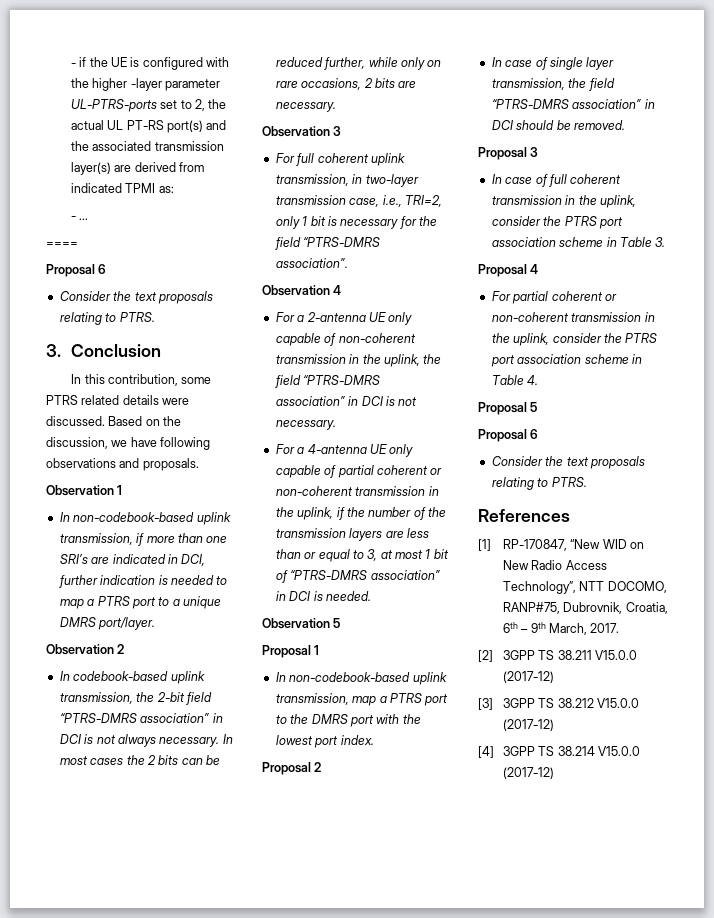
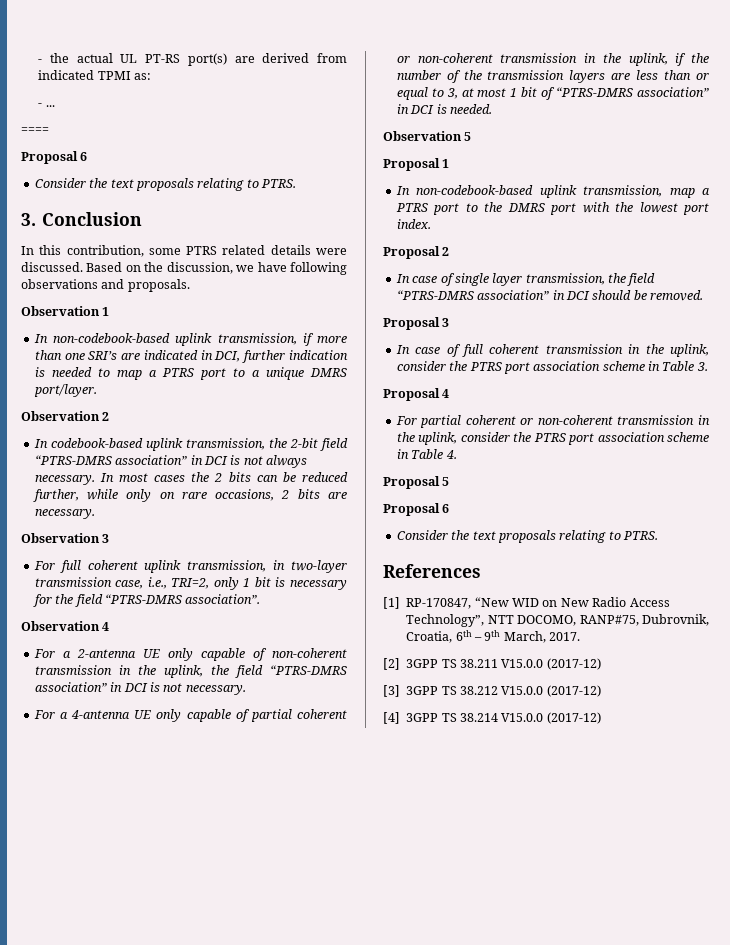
- - if the UE is configured with the higher -layer parameter UL-PTRS-ports set to 2, the actual UL PT-RS port(s) and the associated transmission layer(s) are derived from indicated TPMI as:
+ - the actual UL PT-RS port(s) are derived from indicated TPMI as:

